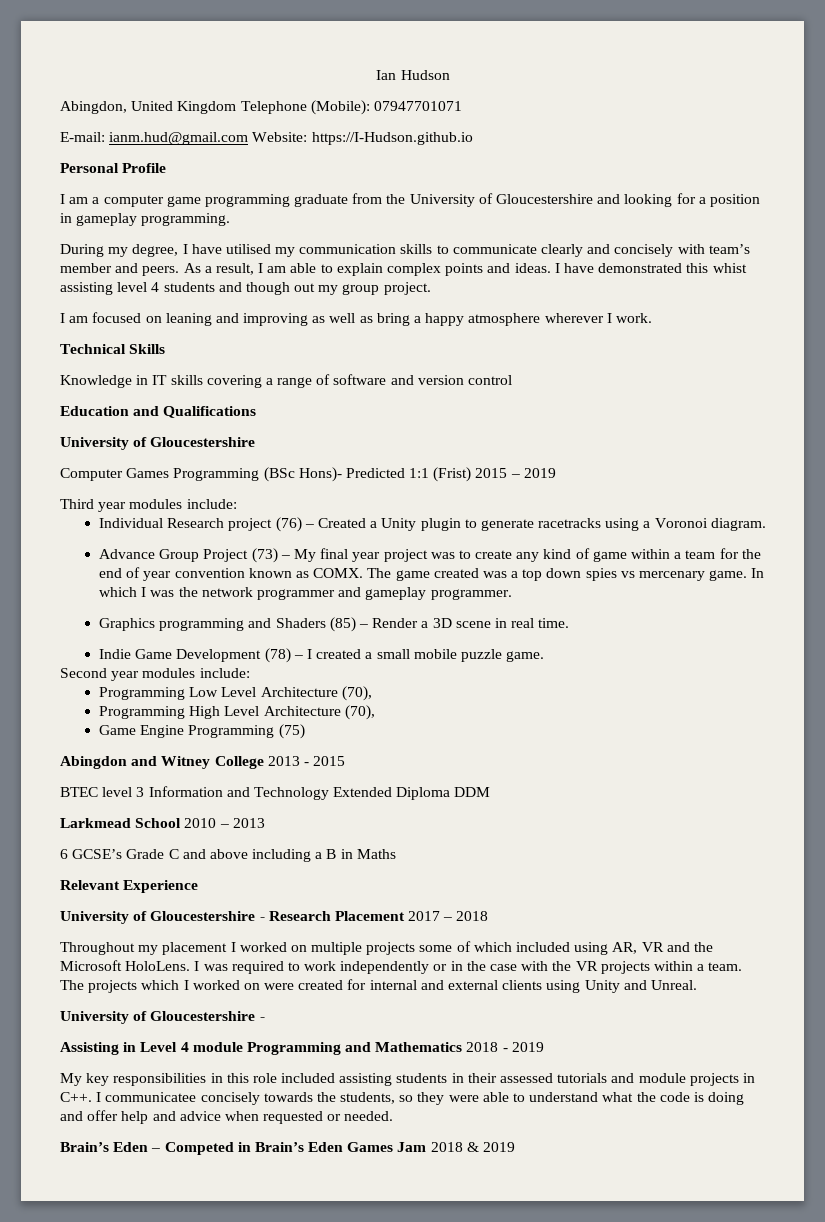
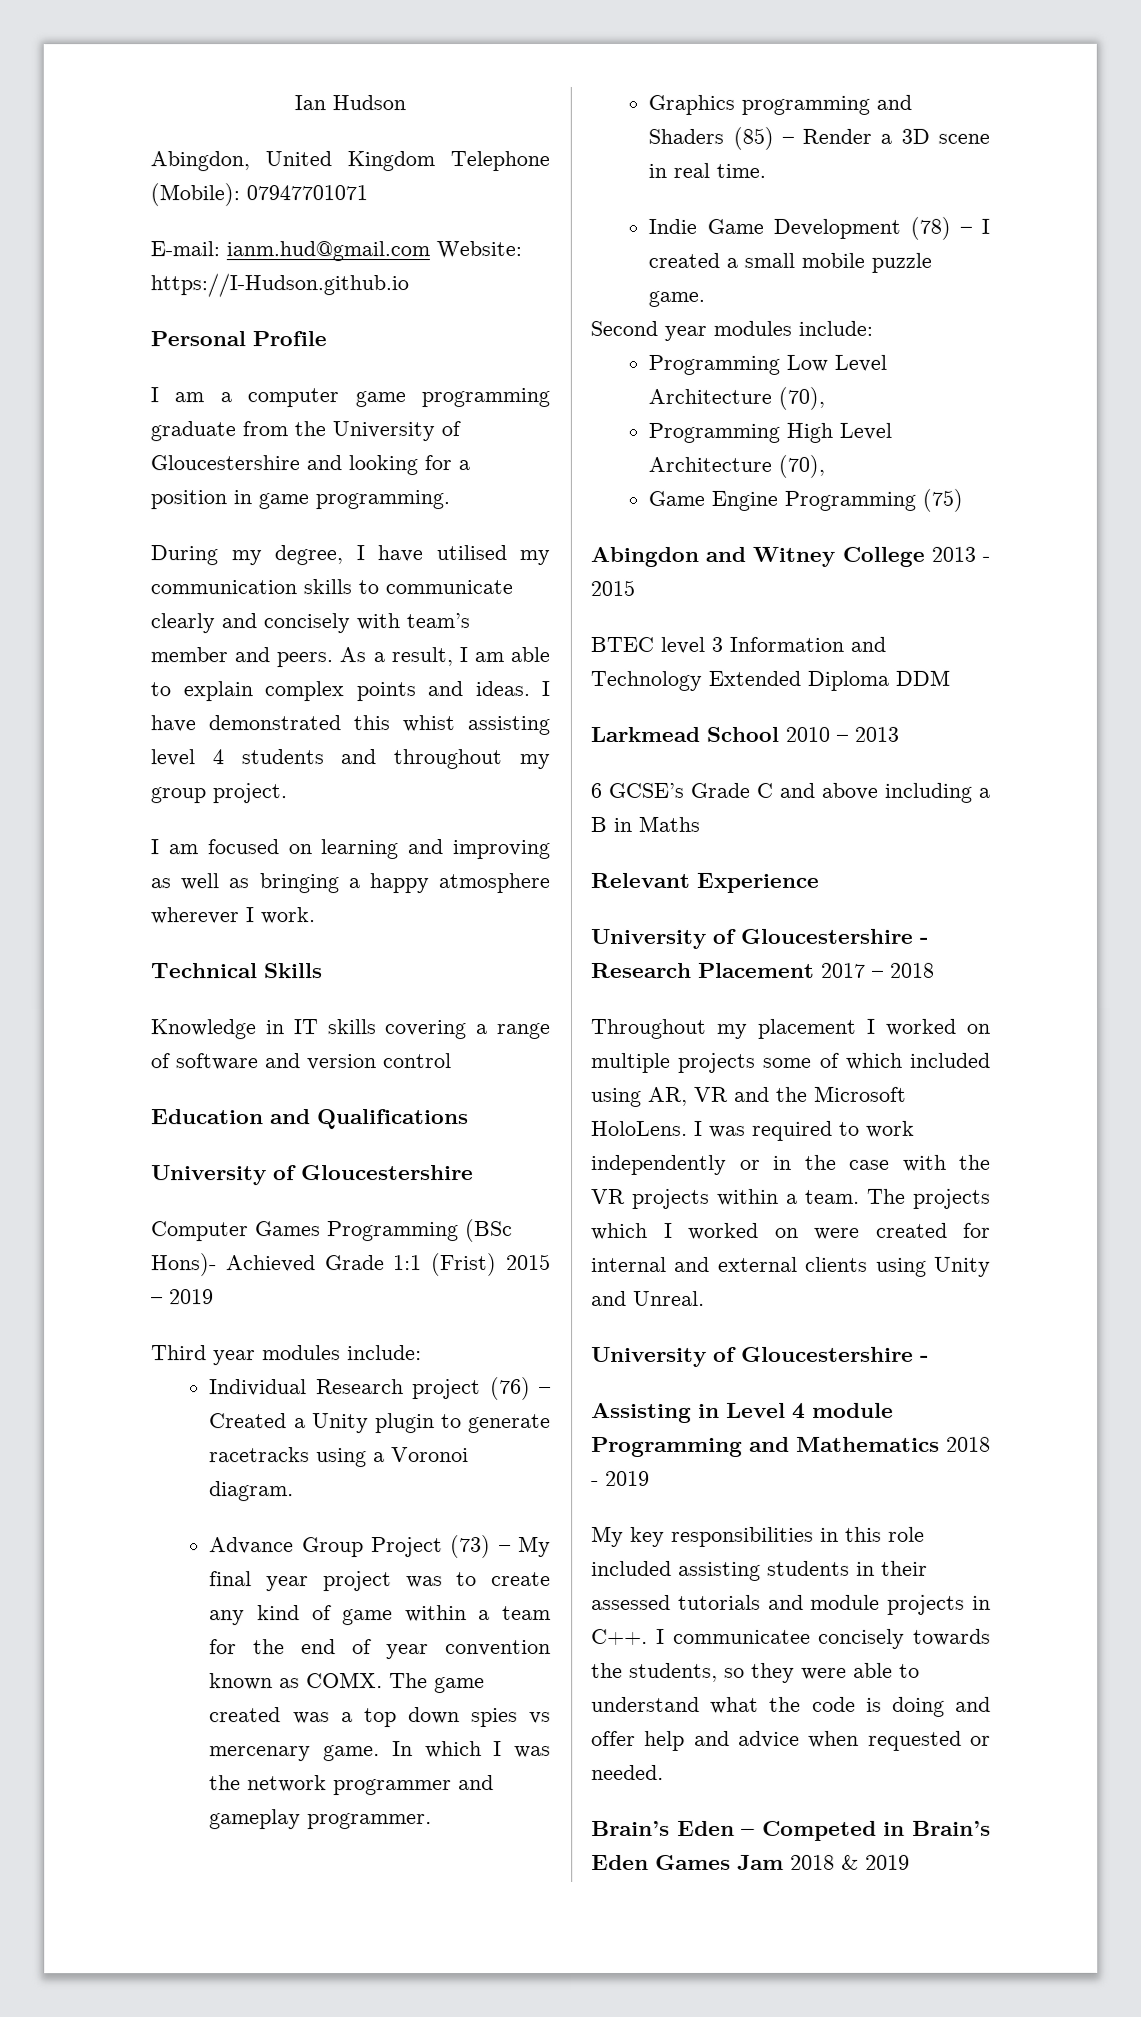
- I am a computer game programming graduate from the University of Gloucestershire and looking for a position in gameplay programming.
+ I am a computer game programming graduate from the University of Gloucestershire and looking for a position in game programming.
- I have demonstrated this whist assisting level 4 students and though out my group project.
+ I have demonstrated this whist assisting level 4 students and throughout my group project.
- I am focused on leaning and improving as well as bring a happy atmosphere wherever I work.
+ I am focused on learning and improving as well as bringing a happy atmosphere wherever I work.
- Computer Games Programming (BSc Hons)- Predicted 1:1 (Frist) 2015 – 2019
+ Computer Games Programming (BSc Hons)- Achieved Grade 1:1 (Frist) 2015 – 2019

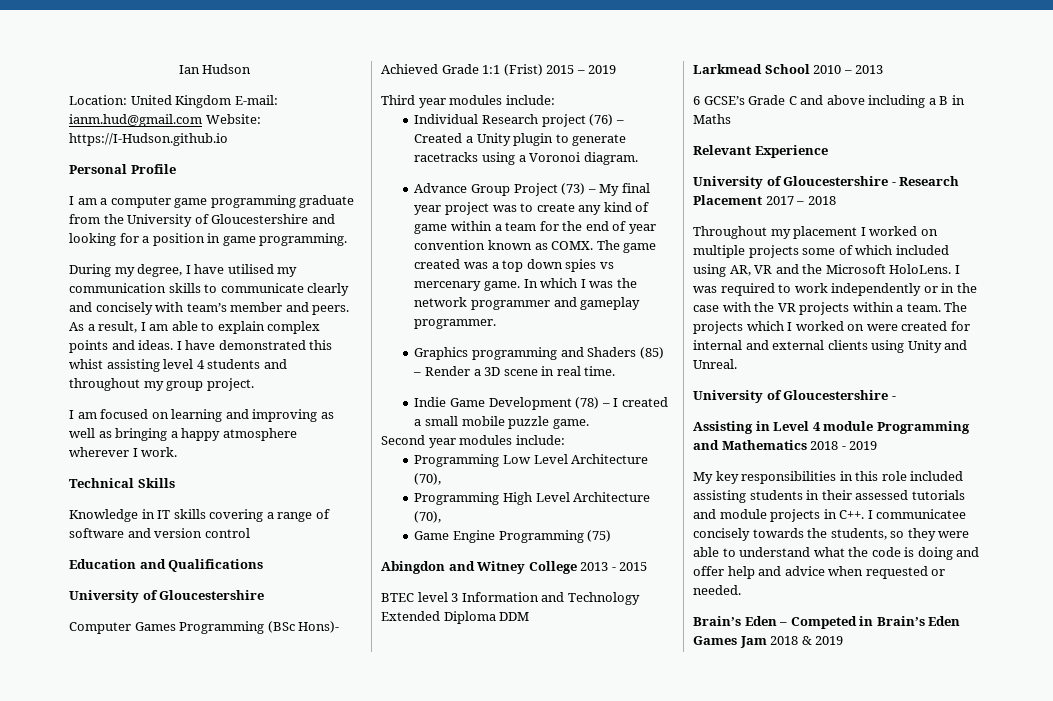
- Abingdon, United Kingdom Telephone (Mobile): 07947701071
- E-mail: ianm.hud@gmail.com Website: https://I-Hudson.github.io
+ Location: United Kingdom E-mail: ianm.hud@gmail.com Website: https://I-Hudson.github.io

